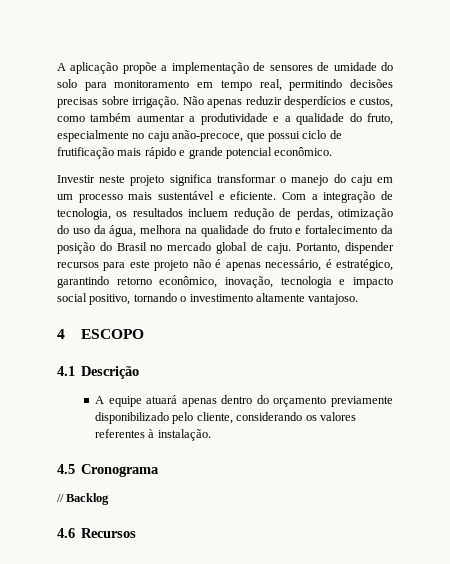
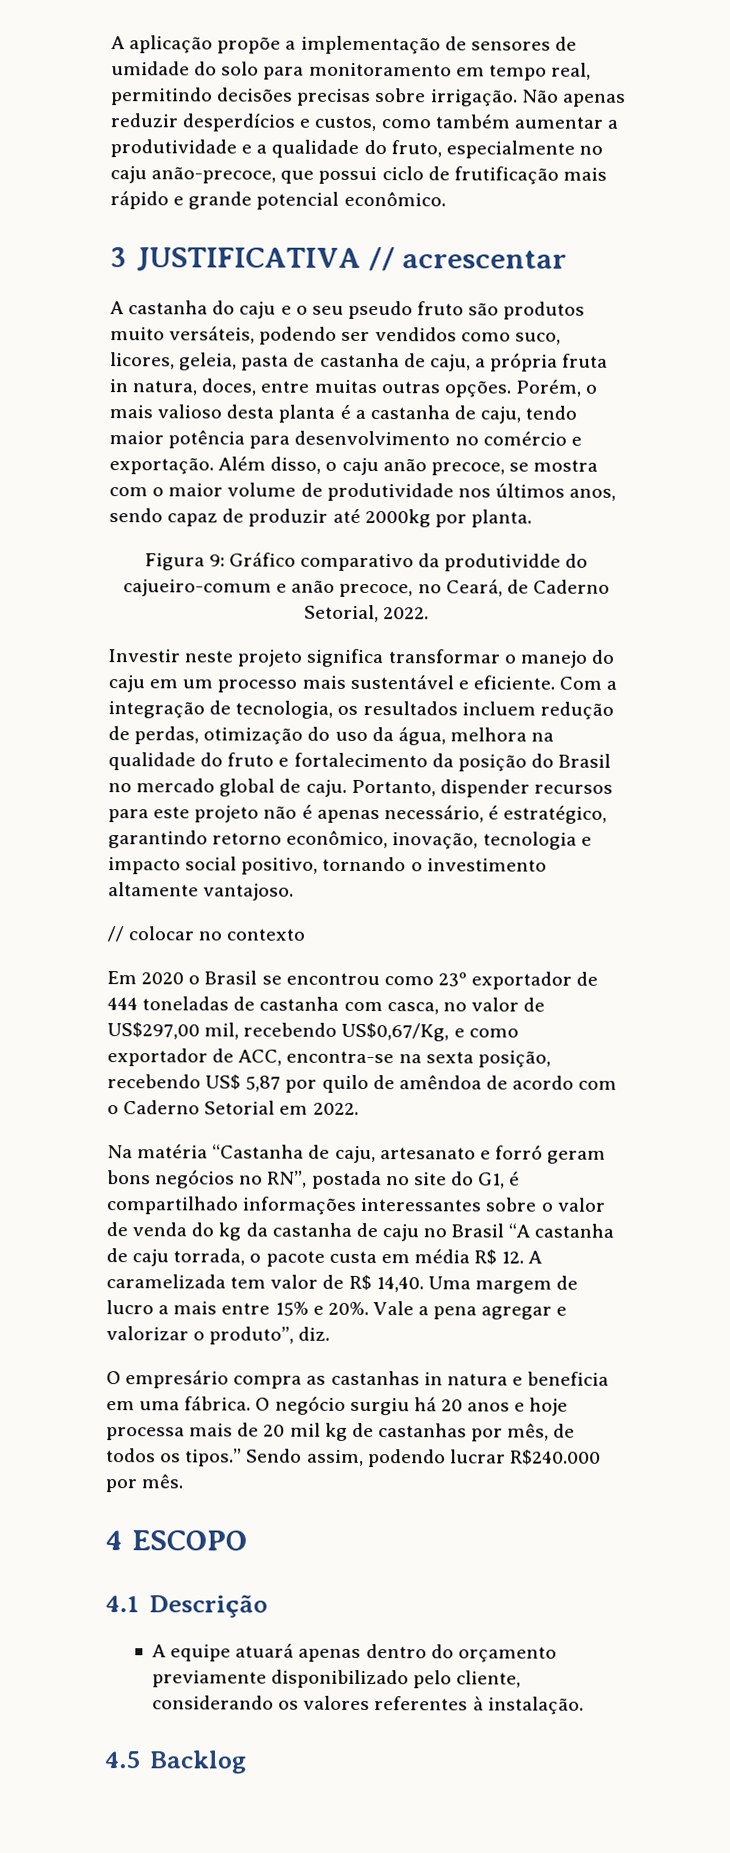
+ 3 JUSTIFICATIVA // acrescentar
+ A castanha do caju e o seu pseudo fruto são produtos muito versáteis, podendo ser vendidos como suco, licores, geleia, pasta de castanha de caju, a própria fruta in natura, doces, entre muitas outras opções. Porém, o mais valioso desta planta é a castanha de caju, tendo maior potência para desenvolvimento no comércio e exportação. Além disso, o caju anão precoce, se mostra com o maior volume de produtividade nos últimos anos, sendo capaz de produzir até 2000kg por planta.
+ Figura 9: Gráfico comparativo da produtividde do cajueiro-comum e anão precoce, no Ceará, de Caderno Setorial, 2022.
+ // colocar no contexto
+ Em 2020 o Brasil se encontrou como 23º exportador de 444 toneladas de castanha com casca, no valor de US$297,00 mil, recebendo US$0,67/Kg, e como exportador de ACC, encontra-se na sexta posição, recebendo US$ 5,87 por quilo de amêndoa de acordo com o Caderno Setorial em 2022.
+ Na matéria “Castanha de caju, artesanato e forró geram bons negócios no RN”, postada no site do G1, é compartilhado informações interessantes sobre o valor de venda do kg da castanha de caju no Brasil “A castanha de caju torrada, o pacote custa em média R$ 12. A caramelizada tem valor de R$ 14,40. Uma margem de lucro a mais entre 15% e 20%. Vale a pena agregar e valorizar o produto”, diz.
+ O empresário compra as castanhas in natura e beneficia em uma fábrica. O negócio surgiu há 20 anos e hoje processa mais de 20 mil kg de castanhas por mês, de todos os tipos.” Sendo assim, podendo lucrar R$240.000 por mês.
- 4.5 Cronograma
- // Backlog
+ 4.5 Backlog
- 4.6 Recursos

